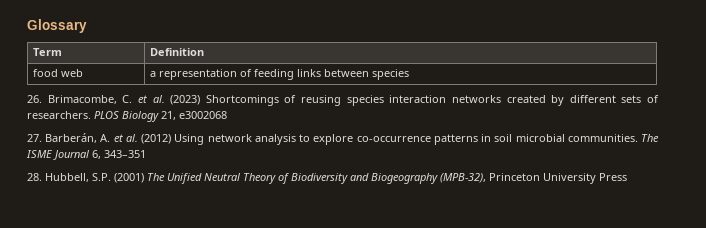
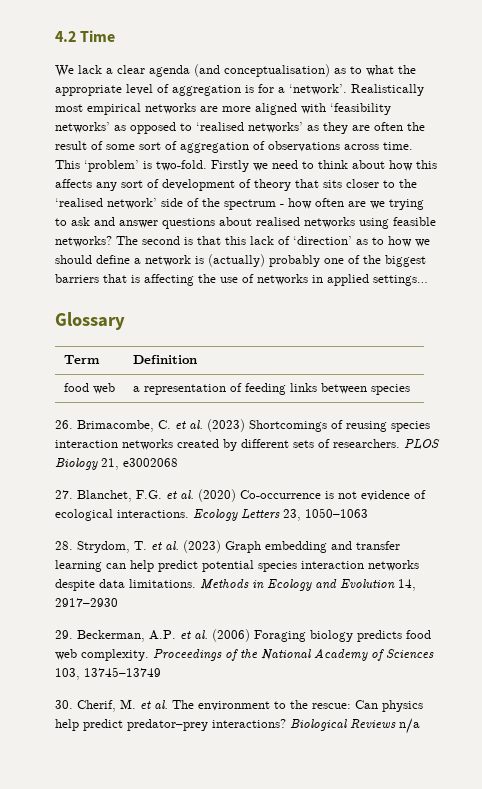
+ 4.2 Time
+ We lack a clear agenda (and conceptualisation) as to what the appropriate level of aggregation is for a ‘network’. Realistically most empirical networks are more aligned with ‘feasibility networks’ as opposed to ‘realised networks’ as they are often the result of some sort of aggregation of observations across time. This ‘problem’ is two-fold. Firstly we need to think about how this affects any sort of development of theory that sits closer to the ‘realised network’ side of the spectrum - how often are we trying to ask and answer questions about realised networks using feasible networks? The second is that this lack of ‘direction’ as to how we should define a network is (actually) probably one of the biggest barriers that is affecting the use of networks in applied settings…
- 27. Barberán, A. et al. (2012) Using network analysis to explore co-occurrence patterns in soil microbial communities. The ISME Journal 6, 343–351
- 28. Hubbell, S.P. (2001) The Unified Neutral Theory of Biodiversity and Biogeography (MPB-32), Princeton University Press
+ 27. Blanchet, F.G. et al. (2020) Co-occurrence is not evidence of ecological interactions. Ecology Letters 23, 1050–1063
+ 28. Strydom, T. et al. (2023) Graph embedding and transfer learning can help predict potential species interaction networks despite data limitations. Methods in Ecology and Evolution 14, 2917–2930
+ 29. Beckerman, A.P. et al. (2006) Foraging biology predicts food web complexity. Proceedings of the National Academy of Sciences 103, 13745–13749
+ 30. Cherif, M. et al. The environment to the rescue: Can physics help predict predator–prey interactions? Biological Reviews n/a

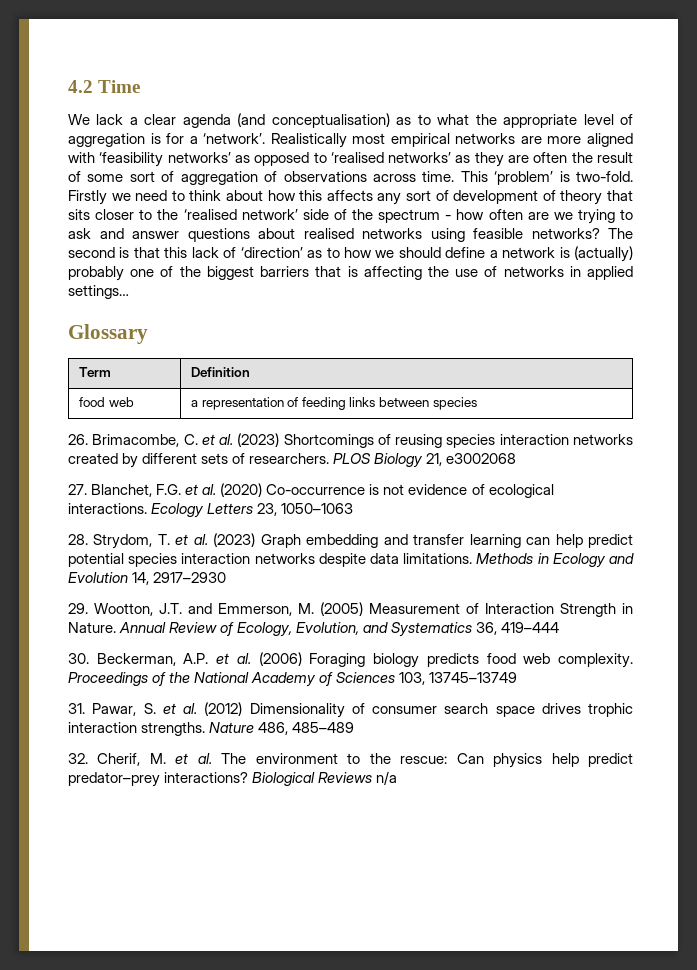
- 29. Beckerman, A.P. et al. (2006) Foraging biology predicts food web complexity.
+ 29. Wootton, J.T. and Emmerson, M. (2005) Measurement of Interaction Strength in Nature. Annual Review of Ecology, Evolution, and Systematics 36, 419–444
+ 30. Beckerman, A.P. et al. (2006) Foraging biology predicts food web complexity.
- 30. Cherif, M. et al. The environment to the rescue: Can physics help predict predator–prey interactions?
+ 31. Pawar, S. et al. (2012) Dimensionality of consumer search space drives trophic interaction strengths. Nature 486, 485–489
+ 32. Cherif, M. et al. The environment to the rescue: Can physics help predict predator–prey interactions?

